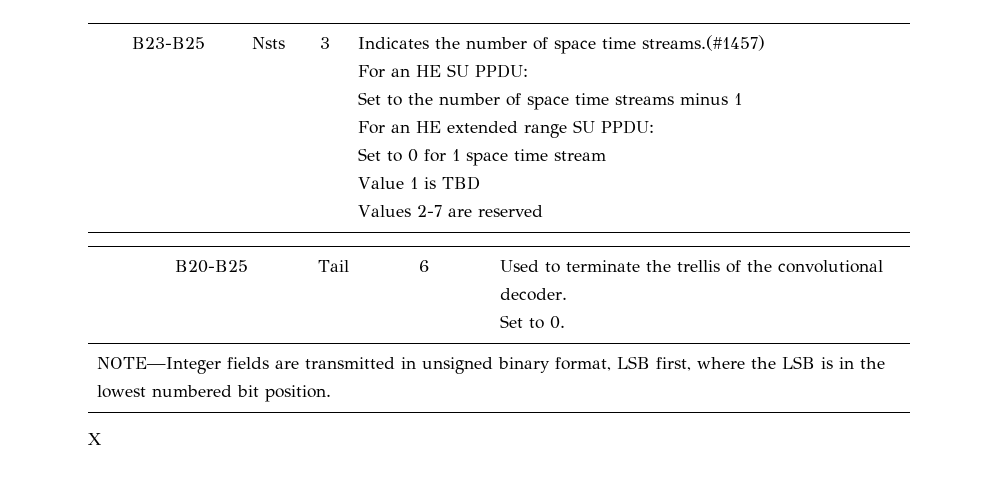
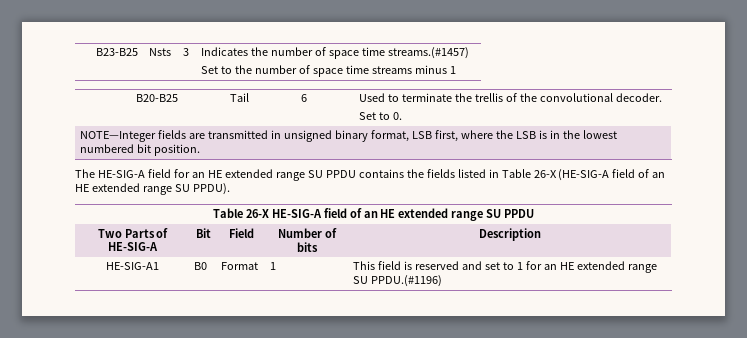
- For an HE SU PPDU:
- For an HE extended range SU PPDU:
- Set to 0 for 1 space time stream
- Value 1 is TBD
- Values 2-7 are reserved
- X
+ The HE-SIG-A field for an HE extended range SU PPDU contains the fields listed in Table 26-X (HE-SIG-A field of an HE extended range SU PPDU).
+ Table 26-X HE-SIG-A field of an HE extended range SU PPDU
+ Two Parts of HE-SIG-A | Bit | Field | Number of bits | Description
+ HE-SIG-A1 | B0 | Format | 1 | This field is reserved and set to 1 for an HE extended range SU PPDU.(#1196)

